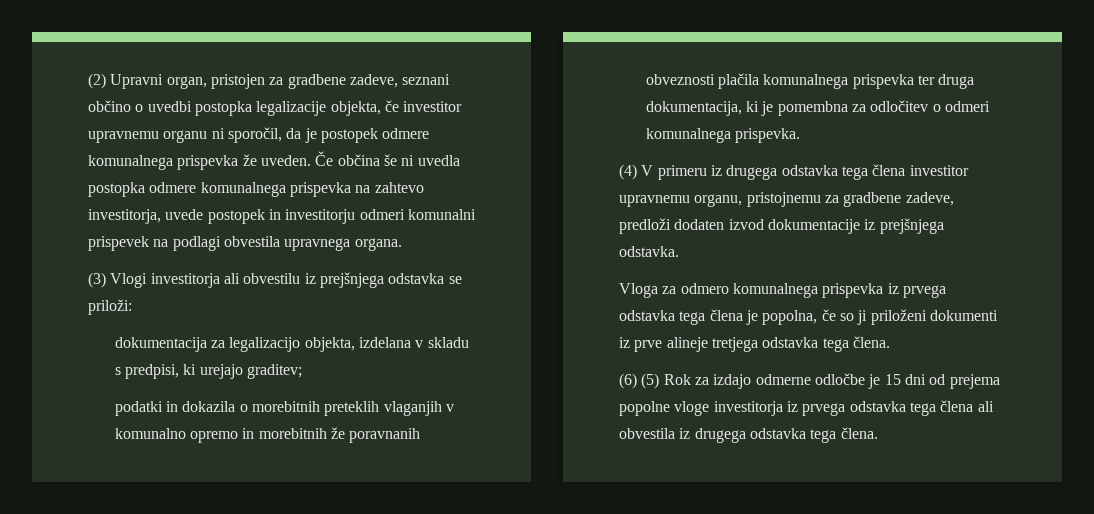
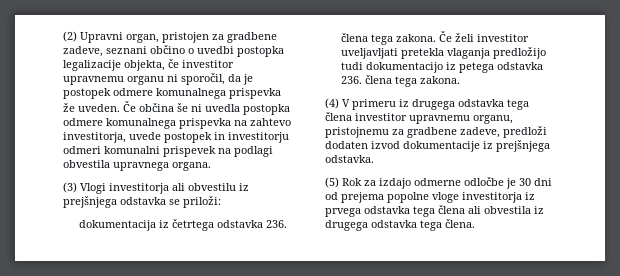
- dokumentacija za legalizacijo objekta, izdelana v skladu s predpisi, ki urejajo graditev;
- podatki in dokazila o morebitnih preteklih vlaganjih v komunalno opremo in morebitnih že poravnanih obveznosti plačila komunalnega prispevka ter druga dokumentacija, ki je pomembna za odločitev o odmeri komunalnega prispevka.
+ dokumentacija iz četrtega odstavka 236. člena tega zakona. Če želi investitor uveljavljati pretekla vlaganja predložijo tudi dokumentacijo iz petega odstavka 236. člena tega zakona.
- Vloga za odmero komunalnega prispevka iz prvega odstavka tega člena je popolna, če so ji priloženi dokumenti iz prve alineje tretjega odstavka tega člena.
- (6) (5) Rok za izdajo odmerne odločbe je 15 dni od prejema popolne vloge investitorja iz prvega odstavka tega člena ali obvestila iz drugega odstavka tega člena.
+ (5) Rok za izdajo odmerne odločbe je 30 dni od prejema popolne vloge investitorja iz prvega odstavka tega člena ali obvestila iz drugega odstavka tega člena.

